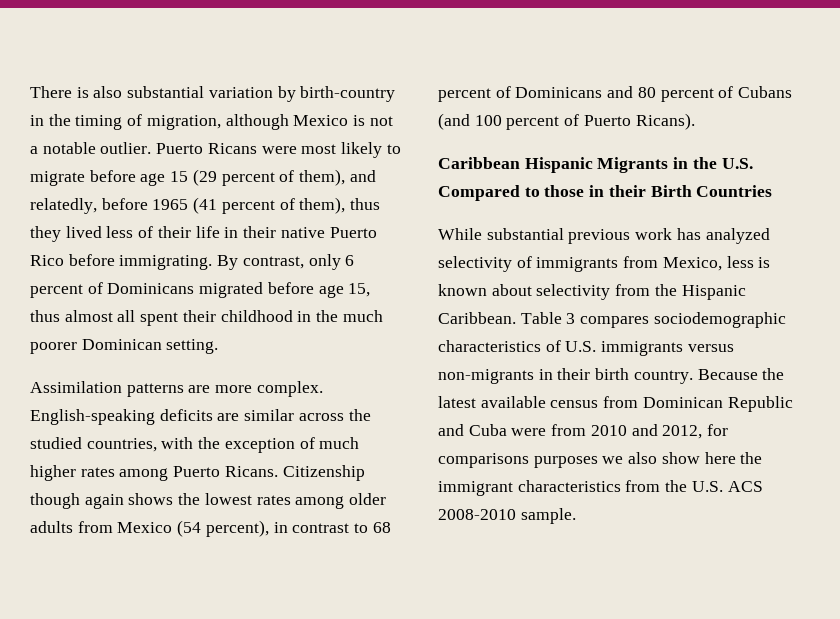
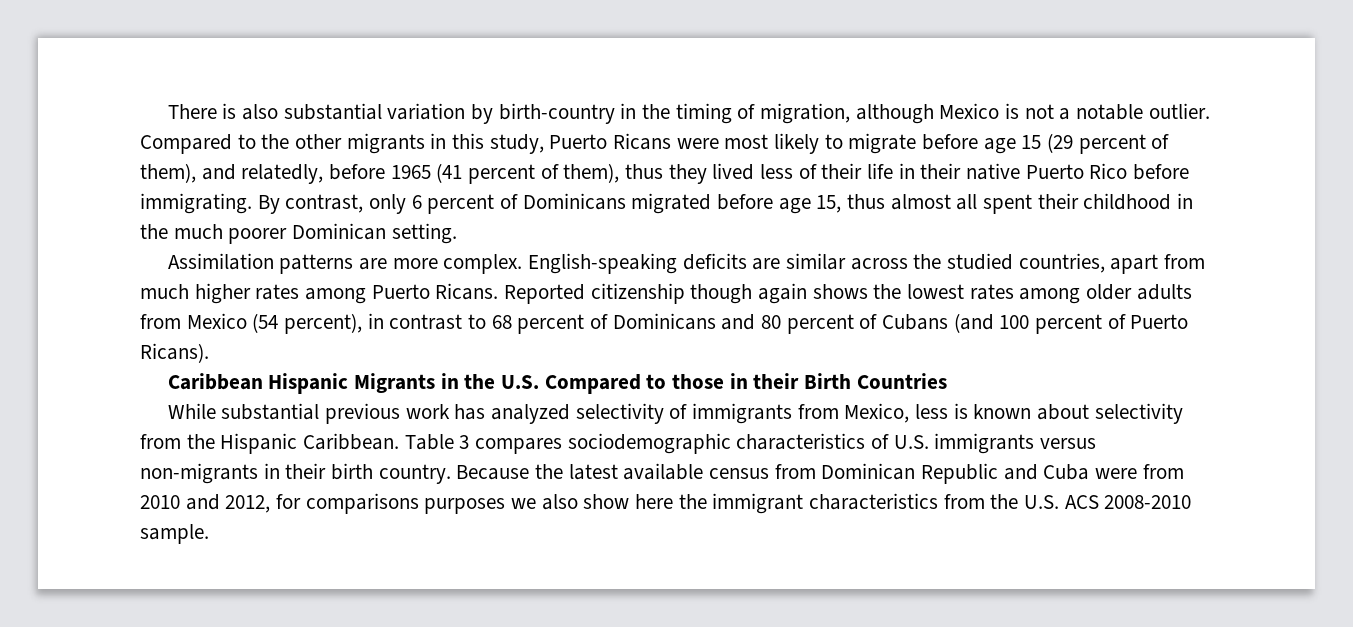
- Puerto Ricans were most likely to migrate before age 15 (29 percent of them), and relatedly, before 1965 (41 percent of them), thus they lived less of their life in their native Puerto Rico before immigrating.
+ Compared to the other migrants in this study, Puerto Ricans were most likely to migrate before age 15 (29 percent of them), and relatedly, before 1965 (41 percent of them), thus they lived less of their life in their native Puerto Rico before immigrating.
- English-speaking deficits are similar across the studied countries, with the exception of much higher rates among Puerto Ricans.
+ English-speaking deficits are similar across the studied countries, apart from much higher rates among Puerto Ricans.
- Citizenship though again shows the lowest rates among older adults from Mexico (54 percent), in contrast to 68 percent of Dominicans and 80 percent of Cubans (and 100 percent of Puerto Ricans).
+ Reported citizenship though again shows the lowest rates among older adults from Mexico (54 percent), in contrast to 68 percent of Dominicans and 80 percent of Cubans (and 100 percent of Puerto Ricans).

